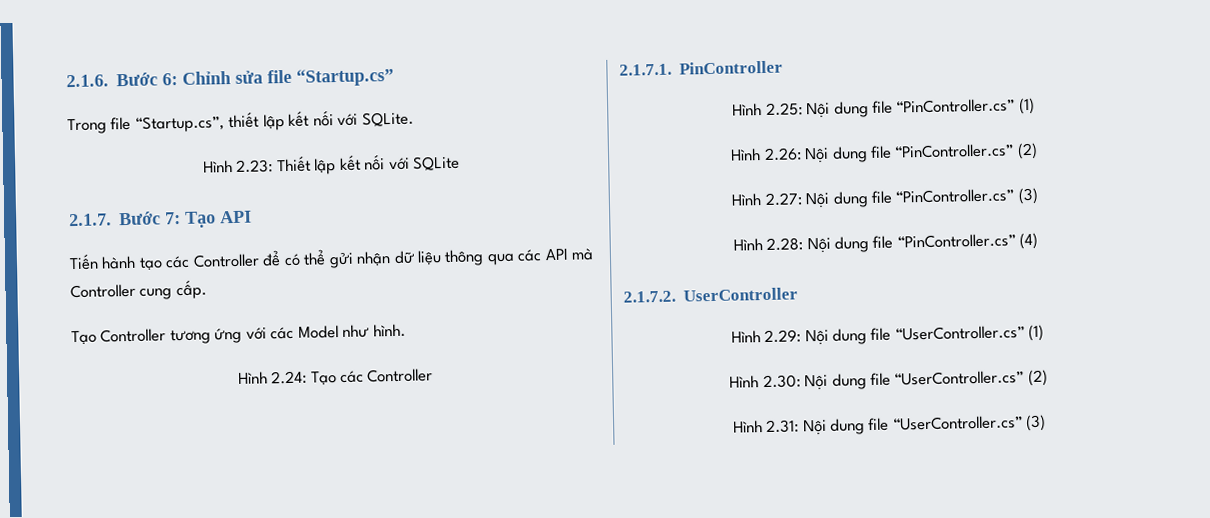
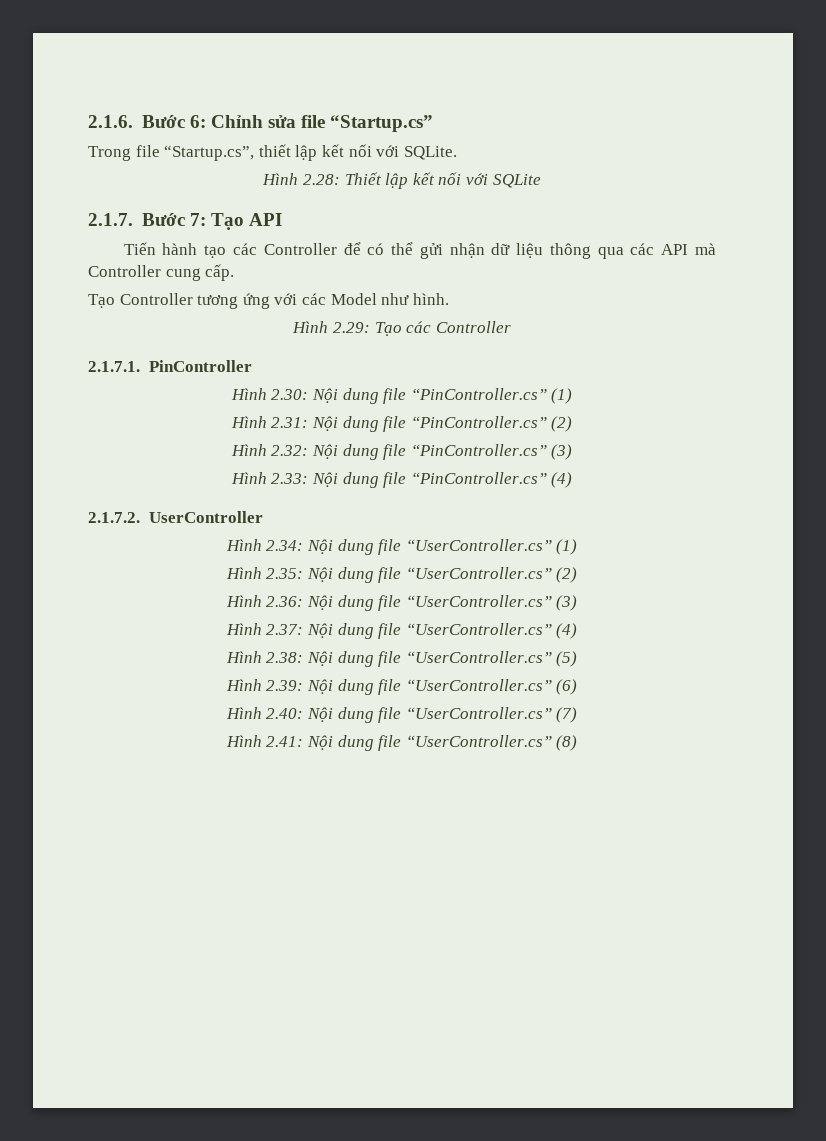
- Hình 2.23: Thiết lập kết nối với SQLite
+ Hình 2.28: Thiết lập kết nối với SQLite
- Hình 2.24: Tạo các Controller
+ Hình 2.29: Tạo các Controller
- Hình 2.25: Nội dung file “PinController.cs” (1)
+ Hình 2.30: Nội dung file “PinController.cs” (1)
- Hình 2.26: Nội dung file “PinController.cs” (2)
+ Hình 2.31: Nội dung file “PinController.cs” (2)
- Hình 2.27: Nội dung file “PinController.cs” (3)
+ Hình 2.32: Nội dung file “PinController.cs” (3)
- Hình 2.28: Nội dung file “PinController.cs” (4)
+ Hình 2.33: Nội dung file “PinController.cs” (4)
- Hình 2.29: Nội dung file “UserController.cs” (1)
+ Hình 2.34: Nội dung file “UserController.cs” (1)
- Hình 2.30: Nội dung file “UserController.cs” (2)
+ Hình 2.35: Nội dung file “UserController.cs” (2)
- Hình 2.31: Nội dung file “UserController.cs” (3)
+ Hình 2.36: Nội dung file “UserController.cs” (3)
+ Hình 2.37: Nội dung file “UserController.cs” (4)
+ Hình 2.38: Nội dung file “UserController.cs” (5)
+ Hình 2.39: Nội dung file “UserController.cs” (6)
+ Hình 2.40: Nội dung file “UserController.cs” (7)
+ Hình 2.41: Nội dung file “UserController.cs” (8)

